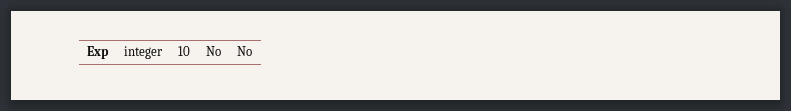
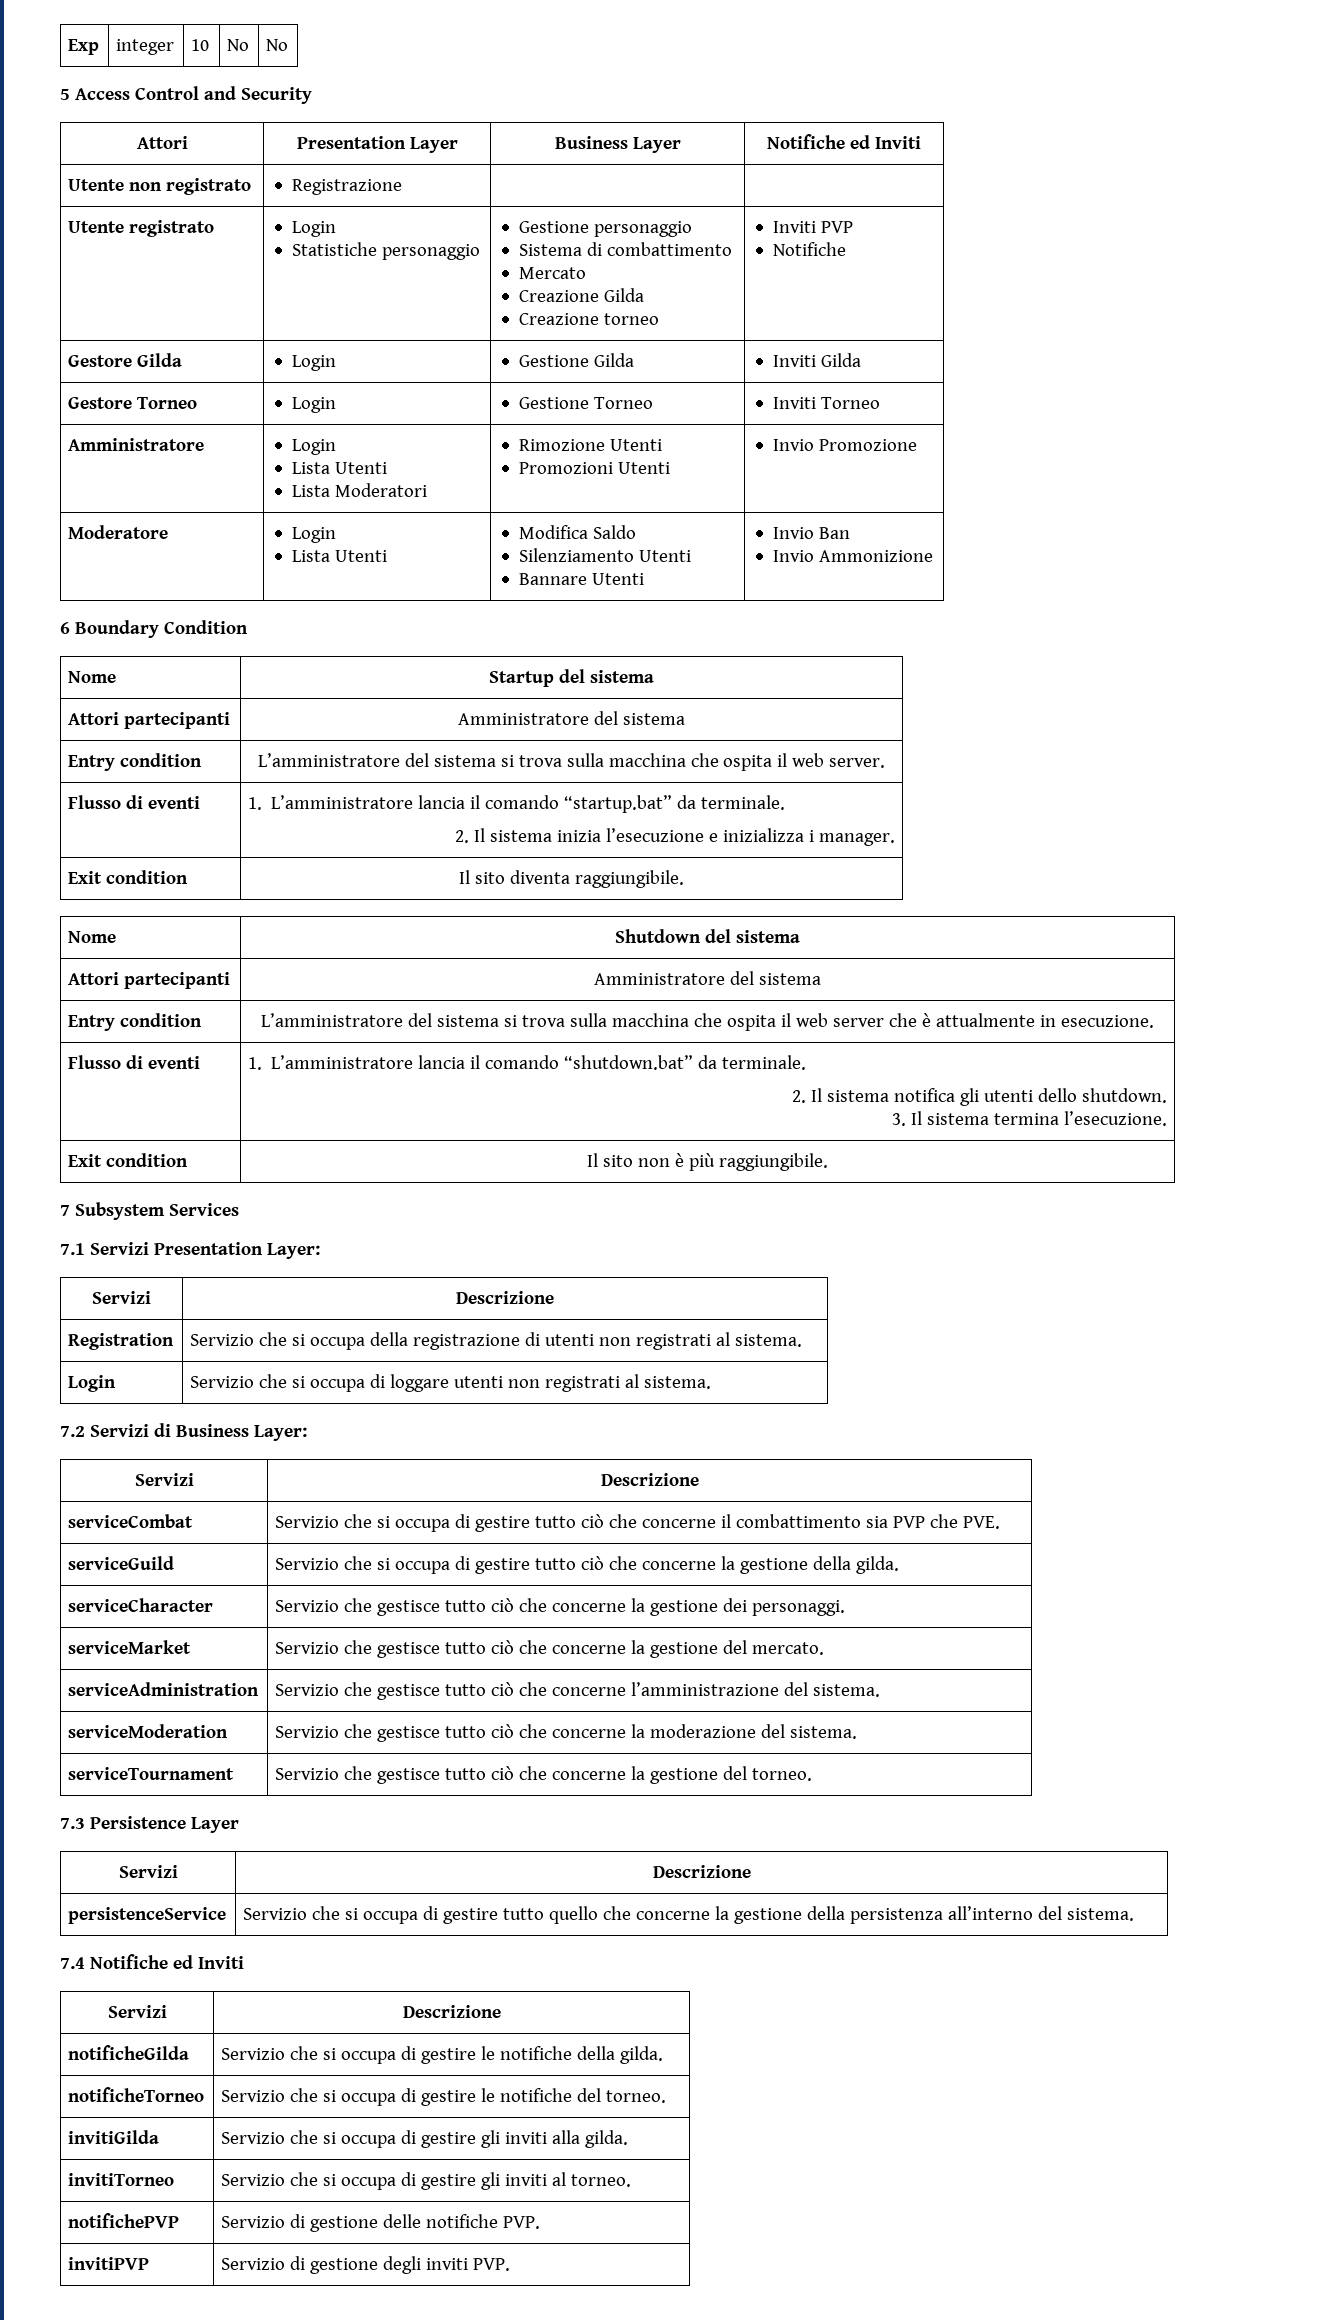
+ 5 Access Control and Security
+ Attori | Presentation Layer | Business Layer | Notifiche ed Inviti
+ Utente non registrato | Registrazione | |
+ Utente registrato | Login
+ Statistiche personaggio | Gestione personaggio
+ Sistema di combattimento
+ Mercato
+ Creazione Gilda
+ Creazione torneo | Inviti PVP
+ Notifiche
+ Gestore Gilda | Login | Gestione Gilda | Inviti Gilda
+ Gestore Torneo | Login | Gestione Torneo | Inviti Torneo
+ Amministratore | Login
+ Lista Utenti
+ Lista Moderatori | Rimozione Utenti
+ Promozioni Utenti | Invio Promozione
+ Moderatore | Login
+ Lista Utenti | Modifica Saldo
+ Silenziamento Utenti
+ Bannare Utenti | Invio Ban
+ Invio Ammonizione
+ 6 Boundary Condition
+ Nome | Startup del sistema
+ Attori partecipanti | Amministratore del sistema
+ Entry condition | L’amministratore del sistema si trova sulla macchina che ospita il web server.
+ Flusso di eventi | 1. L’amministratore lancia il comando “startup.bat” da terminale.
+ 2. Il sistema inizia l’esecuzione e inizializza i manager.
+ Exit condition | Il sito diventa raggiungibile.
+ Nome | Shutdown del sistema
+ Attori partecipanti | Amministratore del sistema
+ Entry condition | L’amministratore del sistema si trova sulla macchina che ospita il web server che è attualmente in esecuzione.
+ Flusso di eventi | 1. L’amministratore lancia il comando “shutdown.bat” da terminale.
+ 2. Il sistema notifica gli utenti dello shutdown.
+ 3. Il sistema termina l’esecuzione.
+ Exit condition | Il sito non è più raggiungibile.
+ 7 Subsystem Services
+ 7.1 Servizi Presentation Layer:
+ Servizi | Descrizione
+ Registration | Servizio che si occupa della registrazione di utenti non registrati al sistema.
+ Login | Servizio che si occupa di loggare utenti non registrati al sistema.
+ 7.2 Servizi di Business Layer:
+ Servizi | Descrizione
+ serviceCombat | Servizio che si occupa di gestire tutto ciò che concerne il combattimento sia PVP che PVE.
+ serviceGuild | Servizio che si occupa di gestire tutto ciò che concerne la gestione della gilda.
+ serviceCharacter | Servizio che gestisce tutto ciò che concerne la gestione dei personaggi.
+ serviceMarket | Servizio che gestisce tutto ciò che concerne la gestione del mercato.
+ serviceAdministration | Servizio che gestisce tutto ciò che concerne l’amministrazione del sistema.
+ serviceModeration | Servizio che gestisce tutto ciò che concerne la moderazione del sistema.
+ serviceTournament | Servizio che gestisce tutto ciò che concerne la gestione del torneo.
+ 7.3 Persistence Layer
+ Servizi | Descrizione
+ persistenceService | Servizio che si occupa di gestire tutto quello che concerne la gestione della persistenza all’interno del sistema.
+ 7.4 Notifiche ed Inviti
+ Servizi | Descrizione
+ notificheGilda | Servizio che si occupa di gestire le notifiche della gilda.
+ notificheTorneo | Servizio che si occupa di gestire le notifiche del torneo.
+ invitiGilda | Servizio che si occupa di gestire gli inviti alla gilda.
+ invitiTorneo | Servizio che si occupa di gestire gli inviti al torneo.
+ notifichePVP | Servizio di gestione delle notifiche PVP.
+ invitiPVP | Servizio di gestione degli inviti PVP.

